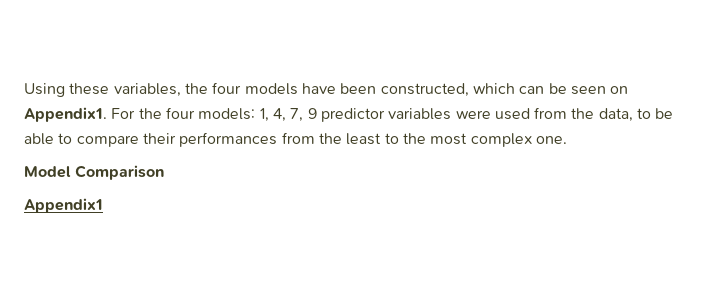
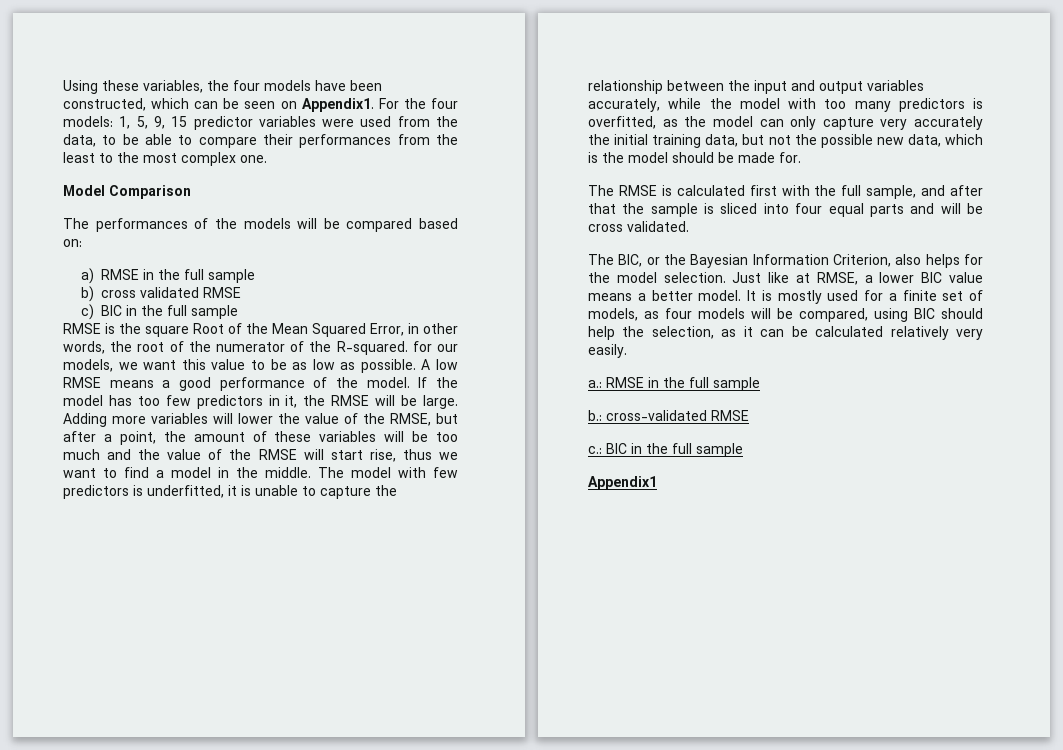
- For the four models: 1, 4, 7, 9 predictor variables were used from the data, to be able to compare their performances from the least to the most complex one.
+ For the four models: 1, 5, 9, 15 predictor variables were used from the data, to be able to compare their performances from the least to the most complex one.
+ The performances of the models will be compared based on:
+ a) RMSE in the full sample
+ b) cross validated RMSE
+ c) BIC in the full sample
+ RMSE is the square Root of the Mean Squared Error, in other words, the root of the numerator of the R-squared. for our models, we want this value to be as low as possible. A low RMSE means a good performance of the model. If the model has too few predictors in it, the RMSE will be large. Adding more variables will lower the value of the RMSE, but after a point, the amount of these variables will be too much and the value of the RMSE will start rise, thus we want to find a model in the middle. The model with few predictors is underfitted, it is unable to capture the relationship between the input and output variables accurately, while the model with too many predictors is overfitted, as the model can only capture very accurately the initial training data, but not the possible new data, which is the model should be made for.
+ The RMSE is calculated first with the full sample, and after that the sample is sliced into four equal parts and will be cross validated.
+ The BIC, or the Bayesian Information Criterion, also helps for the model selection. Just like at RMSE, a lower BIC value means a better model. It is mostly used for a finite set of models, as four models will be compared, using BIC should help the selection, as it can be calculated relatively very easily.
+ a.: RMSE in the full sample
+ b.: cross-validated RMSE
+ c.: BIC in the full sample

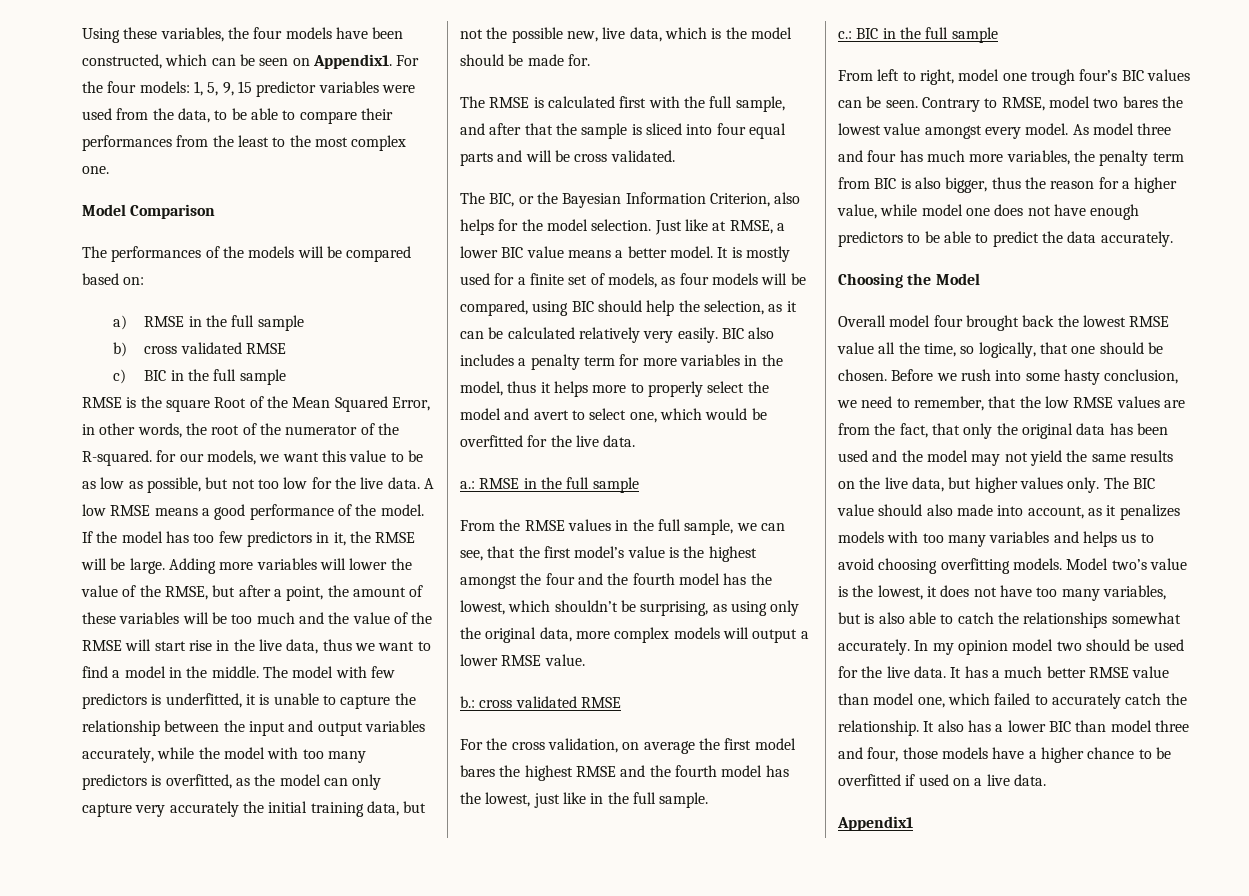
- RMSE is the square Root of the Mean Squared Error, in other words, the root of the numerator of the R-squared. for our models, we want this value to be as low as possible.
+ RMSE is the square Root of the Mean Squared Error, in other words, the root of the numerator of the R-squared. for our models, we want this value to be as low as possible, but not too low for the live data.
- Adding more variables will lower the value of the RMSE, but after a point, the amount of these variables will be too much and the value of the RMSE will start rise, thus we want to find a model in the middle.
+ Adding more variables will lower the value of the RMSE, but after a point, the amount of these variables will be too much and the value of the RMSE will start rise in the live data, thus we want to find a model in the middle.
- The model with few predictors is underfitted, it is unable to capture the relationship between the input and output variables accurately, while the model with too many predictors is overfitted, as the model can only capture very accurately the initial training data, but not the possible new data, which is the model should be made for.
+ The model with few predictors is underfitted, it is unable to capture the relationship between the input and output variables accurately, while the model with too many predictors is overfitted, as the model can only capture very accurately the initial training data, but not the possible new, live data, which is the model should be made for.
+ BIC also includes a penalty term for more variables in the model, thus it helps more to properly select the model and avert to select one, which would be overfitted for the live data.
+ From the RMSE values in the full sample, we can see, that the first model’s value is the highest amongst the four and the fourth model has the lowest, which shouldn’t be surprising, as using only the original data, more complex models will output a lower RMSE value.
- b.: cross-validated RMSE
+ b.: cross validated RMSE
+ For the cross validation, on average the first model bares the highest RMSE and the fourth model has the lowest, just like in the full sample.
+ From left to right, model one trough four’s BIC values can be seen. Contrary to RMSE, model two bares the lowest value amongst every model. As model three and four has much more variables, the penalty term from BIC is also bigger, thus the reason for a higher value, while model one does not have enough predictors to be able to predict the data accurately.
+ Choosing the Model
+ Overall model four brought back the lowest RMSE value all the time, so logically, that one should be chosen. Before we rush into some hasty conclusion, we need to remember, that the low RMSE values are from the fact, that only the original data has been used and the model may not yield the same results on the live data, but higher values only. The BIC value should also made into account, as it penalizes models with too many variables and helps us to avoid choosing overfitting models. Model two’s value is the lowest, it does not have too many variables, but is also able to catch the relationships somewhat accurately. In my opinion model two should be used for the live data. It has a much better RMSE value than model one, which failed to accurately catch the relationship. It also has a lower BIC than model three and four, those models have a higher chance to be overfitted if used on a live data.

